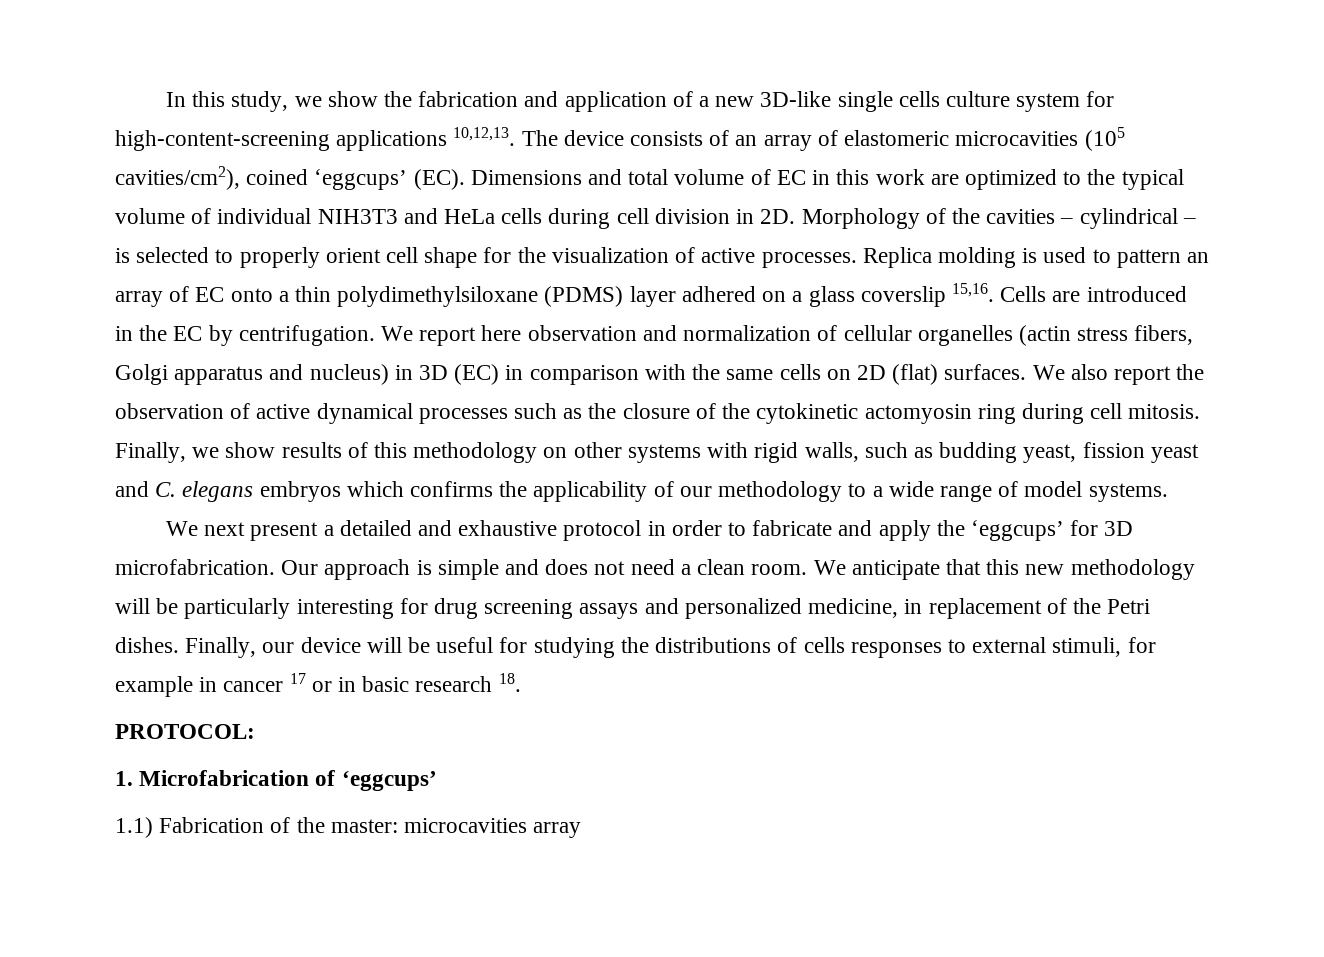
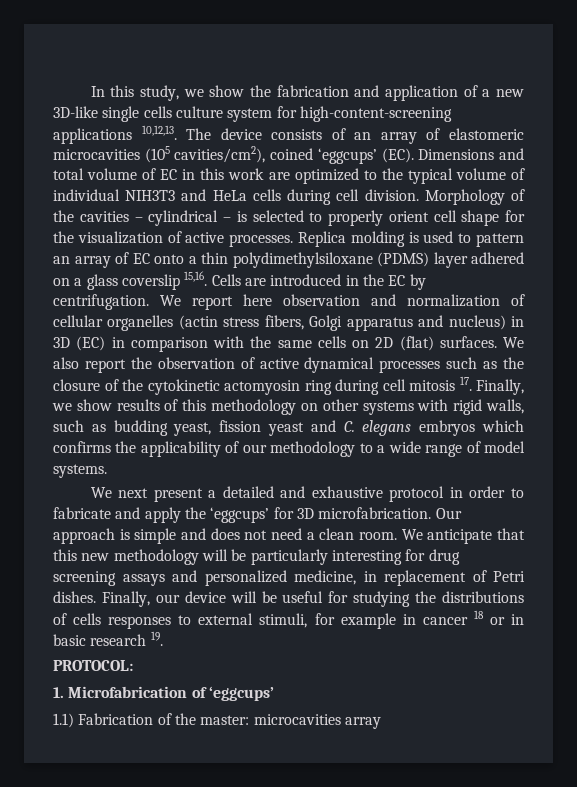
- The device consists of an array of elastomeric microcavities (105 cavities/cm2), coined ‘eggcups’ (EC). Dimensions and total volume of EC in this work are optimized to the typical volume of individual NIH3T3 and HeLa cells during cell division in 2D.
+ The device consists of an array of elastomeric microcavities (105 cavities/cm2), coined ‘eggcups’ (EC). Dimensions and total volume of EC in this work are optimized to the typical volume of individual NIH3T3 and HeLa cells during cell division.
- We also report the observation of active dynamical processes such as the closure of the cytokinetic actomyosin ring during cell mitosis. Finally, we show results of this methodology on other systems with rigid walls, such as budding yeast, fission yeast and C. elegans embryos which confirms the applicability of our methodology to a wide range of model systems.
+ We also report the observation of active dynamical processes such as the closure of the cytokinetic actomyosin ring during cell mitosis 17. Finally, we show results of this methodology on other systems with rigid walls, such as budding yeast, fission yeast and C. elegans embryos which confirms the applicability of our methodology to a wide range of model systems.
- We anticipate that this new methodology will be particularly interesting for drug screening assays and personalized medicine, in replacement of the Petri dishes.
+ We anticipate that this new methodology will be particularly interesting for drug screening assays and personalized medicine, in replacement of Petri dishes.
- Finally, our device will be useful for studying the distributions of cells responses to external stimuli, for example in cancer 17 or in basic research 18.
+ Finally, our device will be useful for studying the distributions of cells responses to external stimuli, for example in cancer 18 or in basic research 19.

